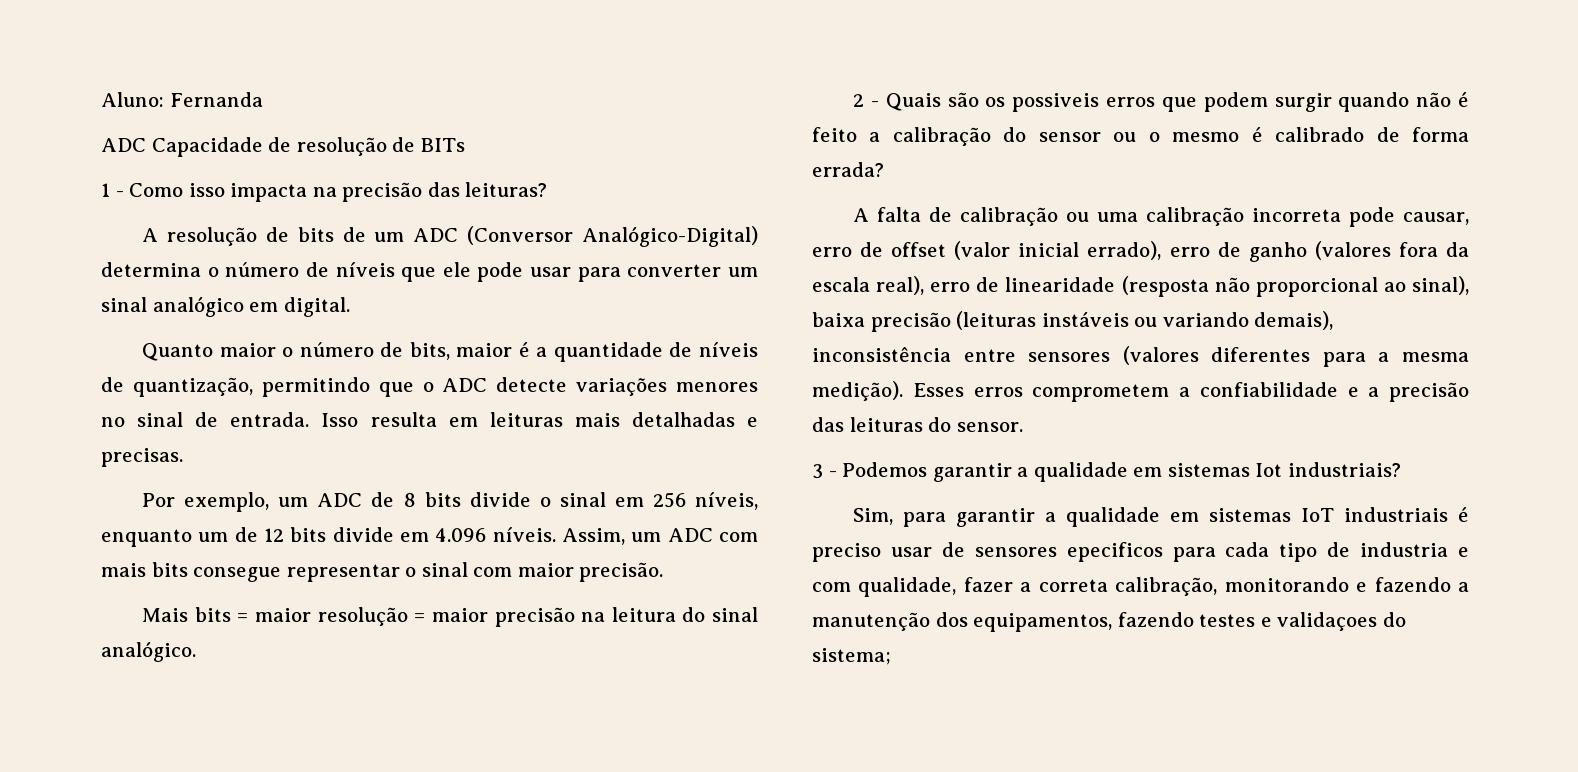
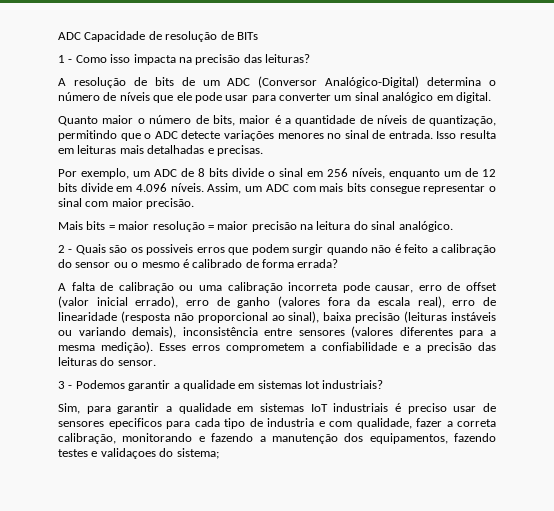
- Aluno: Fernanda

